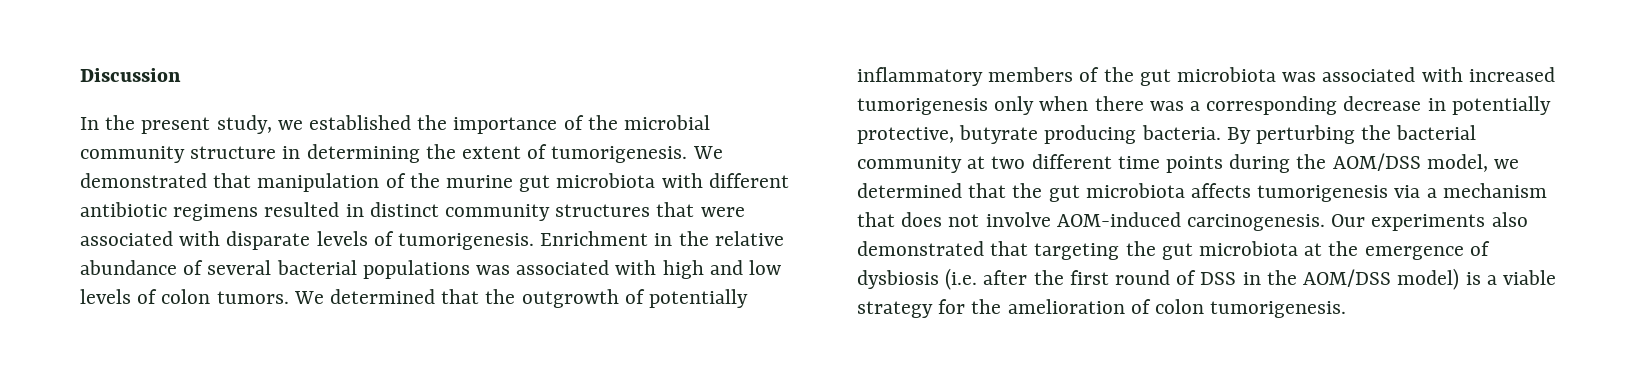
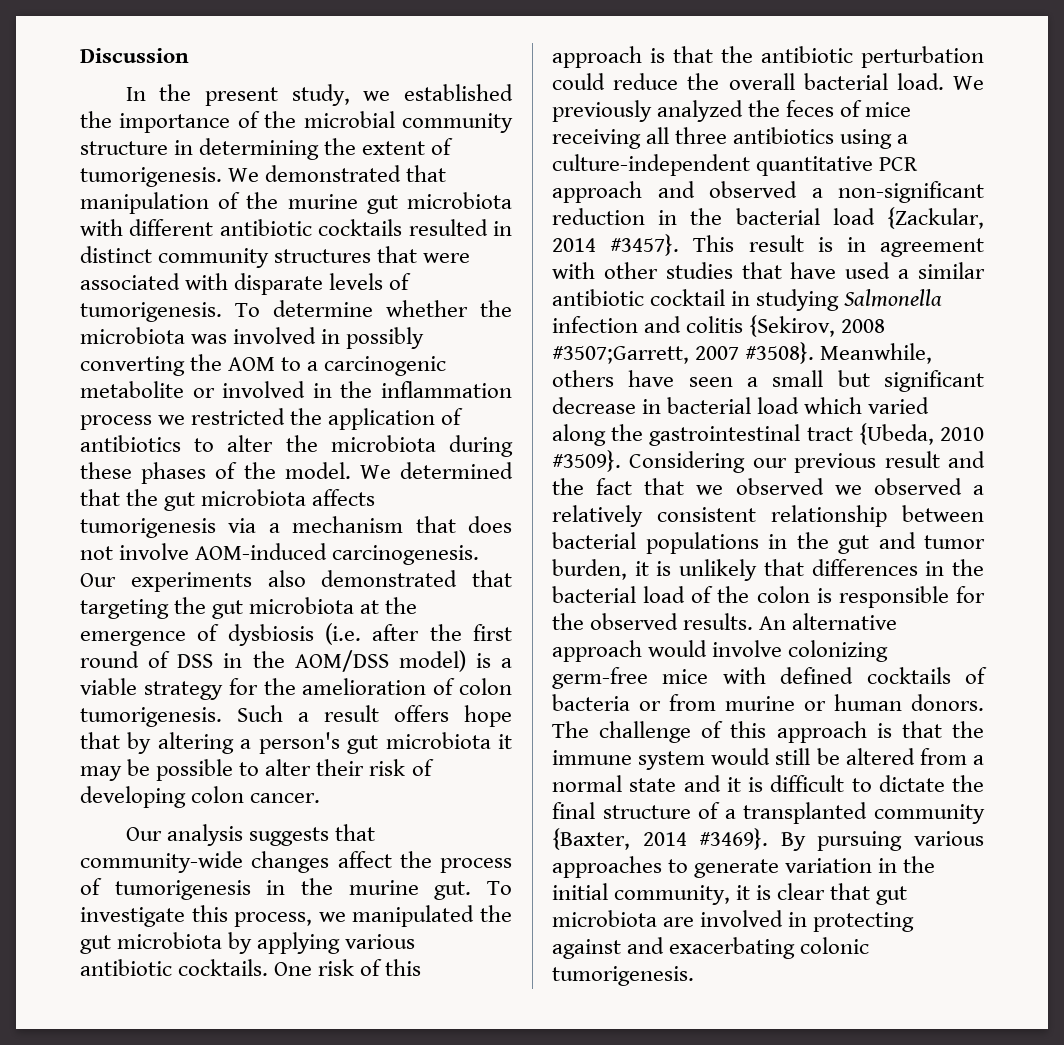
- We demonstrated that manipulation of the murine gut microbiota with different antibiotic regimens resulted in distinct community structures that were associated with disparate levels of tumorigenesis.
+ We demonstrated that manipulation of the murine gut microbiota with different antibiotic cocktails resulted in distinct community structures that were associated with disparate levels of tumorigenesis.
- Enrichment in the relative abundance of several bacterial populations was associated with high and low levels of colon tumors. We determined that the outgrowth of potentially inflammatory members of the gut microbiota was associated with increased tumorigenesis only when there was a corresponding decrease in potentially protective, butyrate producing bacteria. By perturbing the bacterial community at two different time points during the AOM/DSS model, we determined that the gut microbiota affects tumorigenesis via a mechanism that does not involve AOM-induced carcinogenesis.
+ To determine whether the microbiota was involved in possibly converting the AOM to a carcinogenic metabolite or involved in the inflammation process we restricted the application of antibiotics to alter the microbiota during these phases of the model. We determined that the gut microbiota affects tumorigenesis via a mechanism that does not involve AOM-induced carcinogenesis.
+ Such a result offers hope that by altering a person's gut microbiota it may be possible to alter their risk of developing colon cancer.
+ Our analysis suggests that community-wide changes affect the process of tumorigenesis in the murine gut. To investigate this process, we manipulated the gut microbiota by applying various antibiotic cocktails. One risk of this approach is that the antibiotic perturbation could reduce the overall bacterial load. We previously analyzed the feces of mice receiving all three antibiotics using a culture-independent quantitative PCR approach and observed a non-significant reduction in the bacterial load {Zackular, 2014 #3457}. This result is in agreement with other studies that have used a similar antibiotic cocktail in studying Salmonella infection and colitis {Sekirov, 2008 #3507;Garrett, 2007 #3508}. Meanwhile, others have seen a small but significant decrease in bacterial load which varied along the gastrointestinal tract {Ubeda, 2010 #3509}. Considering our previous result and the fact that we observed we observed a relatively consistent relationship between bacterial populations in the gut and tumor burden, it is unlikely that differences in the bacterial load of the colon is responsible for the observed results. An alternative approach would involve colonizing germ-free mice with defined cocktails of bacteria or from murine or human donors. The challenge of this approach is that the immune system would still be altered from a normal state and it is difficult to dictate the final structure of a transplanted community {Baxter, 2014 #3469}. By pursuing various approaches to generate variation in the initial community, it is clear that gut microbiota are involved in protecting against and exacerbating colonic tumorigenesis.

